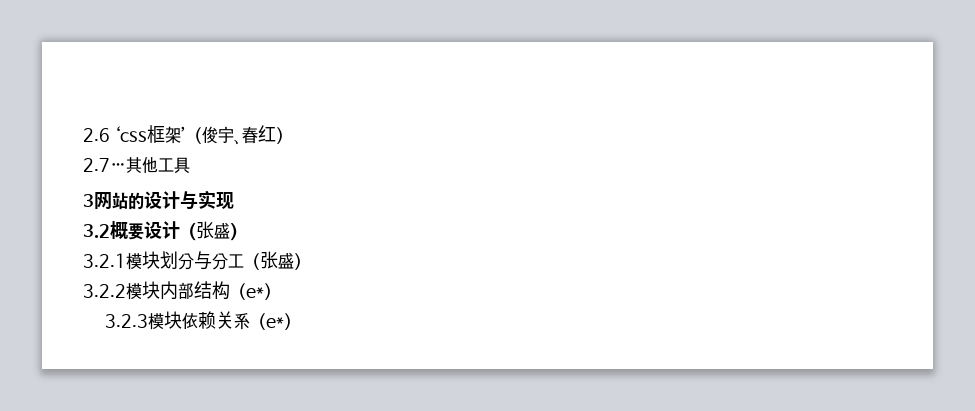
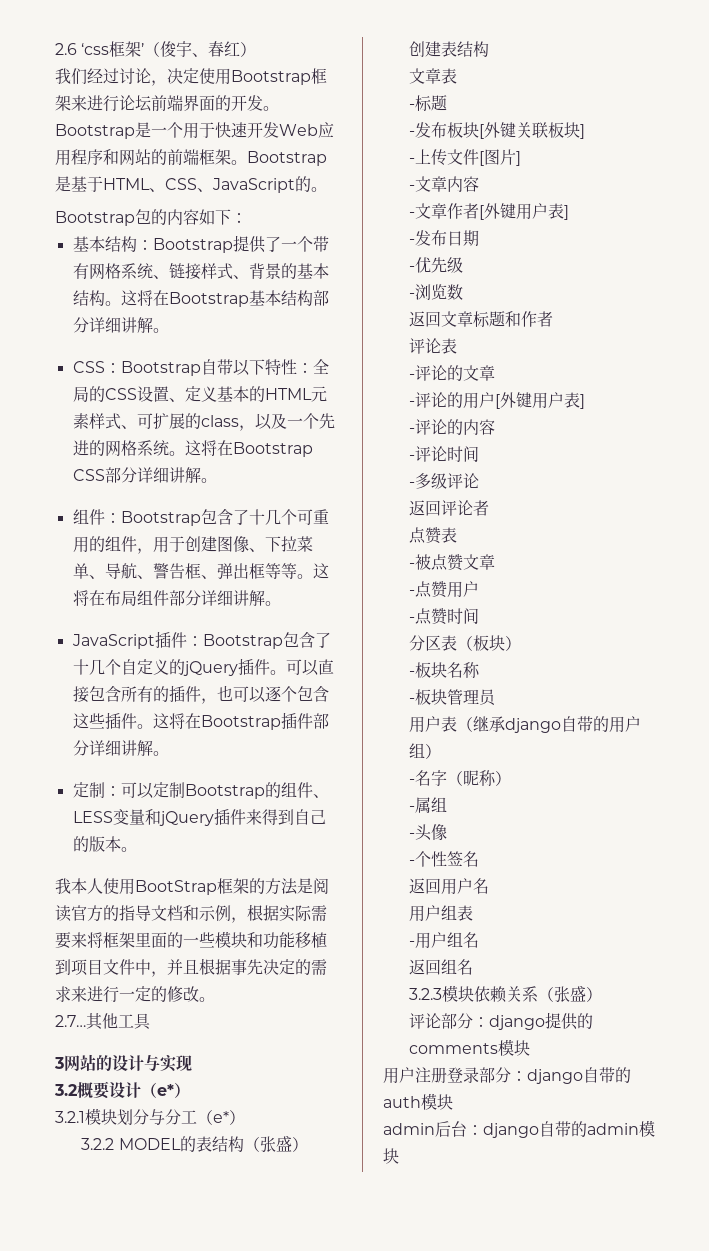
+ 我们经过讨论，决定使用Bootstrap框架来进行论坛前端界面的开发。Bootstrap是一个用于快速开发Web应用程序和网站的前端框架。Bootstrap是基于HTML、CSS、JavaScript的。
+ Bootstrap包的内容如下：
+ 基本结构：Bootstrap提供了一个带有网格系统、链接样式、背景的基本结构。这将在Bootstrap基本结构部分详细讲解。
+ CSS：Bootstrap自带以下特性：全局的CSS设置、定义基本的HTML元素样式、可扩展的class，以及一个先进的网格系统。这将在Bootstrap CSS部分详细讲解。
+ 组件：Bootstrap包含了十几个可重用的组件，用于创建图像、下拉菜单、导航、警告框、弹出框等等。这将在布局组件部分详细讲解。
+ JavaScript插件：Bootstrap包含了十几个自定义的jQuery插件。可以直接包含所有的插件，也可以逐个包含这些插件。这将在Bootstrap插件部分详细讲解。
+ 定制：可以定制Bootstrap的组件、LESS变量和jQuery插件来得到自己的版本。
+ 我本人使用BootStrap框架的方法是阅读官方的指导文档和示例，根据实际需要来将框架里面的一些模块和功能移植到项目文件中，并且根据事先决定的需求来进行一定的修改。
- 3.2概要设计（张盛）
+ 3.2概要设计（e*）
- 3.2.1模块划分与分工（张盛）
- 3.2.2模块内部结构（e*）
+ 3.2.1模块划分与分工（e*）
+ 3.2.2 MODEL的表结构（张盛）
+ 创建表结构
+ 文章表
+ -标题
+ -发布板块[外键关联板块]
+ -上传文件[图片]
+ -文章内容
+ -文章作者[外键用户表]
+ -发布日期
+ -优先级
+ -浏览数
+ 返回文章标题和作者
+ 评论表
+ -评论的文章
+ -评论的用户[外键用户表]
+ -评论的内容
+ -评论时间
+ -多级评论
+ 返回评论者
+ 点赞表
+ -被点赞文章
+ -点赞用户
+ -点赞时间
+ 分区表（板块）
+ -板块名称
+ -板块管理员
+ 用户表（继承django自带的用户组）
+ -名字（昵称）
+ -属组
+ -头像
+ -个性签名
+ 返回用户名
+ 用户组表
+ -用户组名
+ 返回组名
- 3.2.3模块依赖关系（e*）
+ 3.2.3模块依赖关系（张盛）
+ 评论部分：django提供的comments模块
+ 用户注册登录部分：django自带的auth模块
+ admin后台：django自带的admin模块

